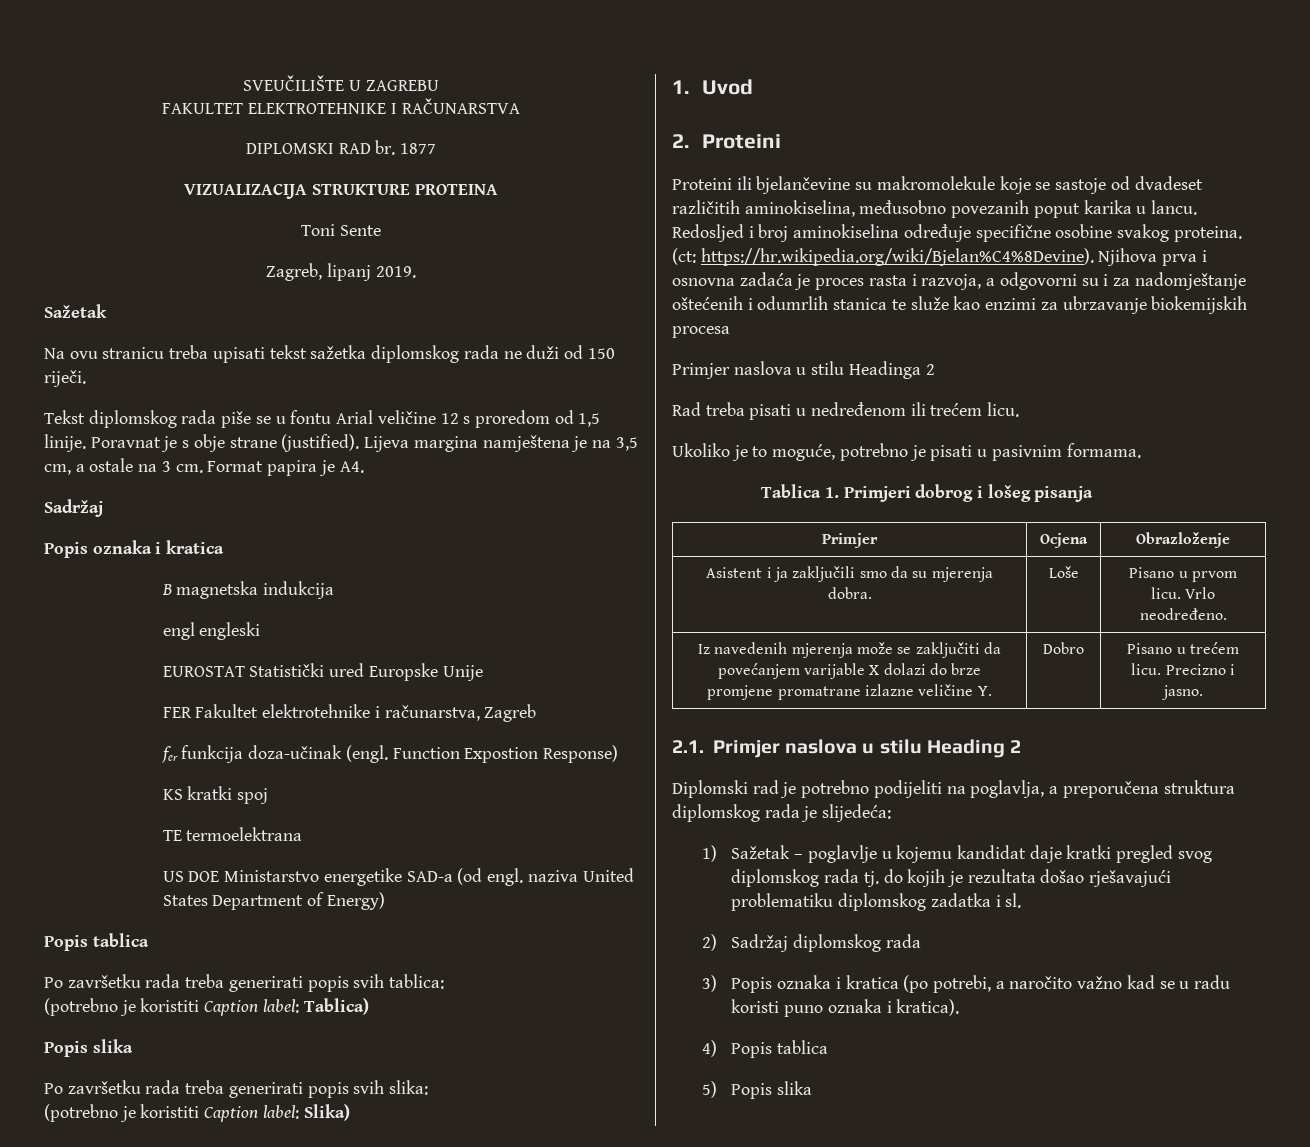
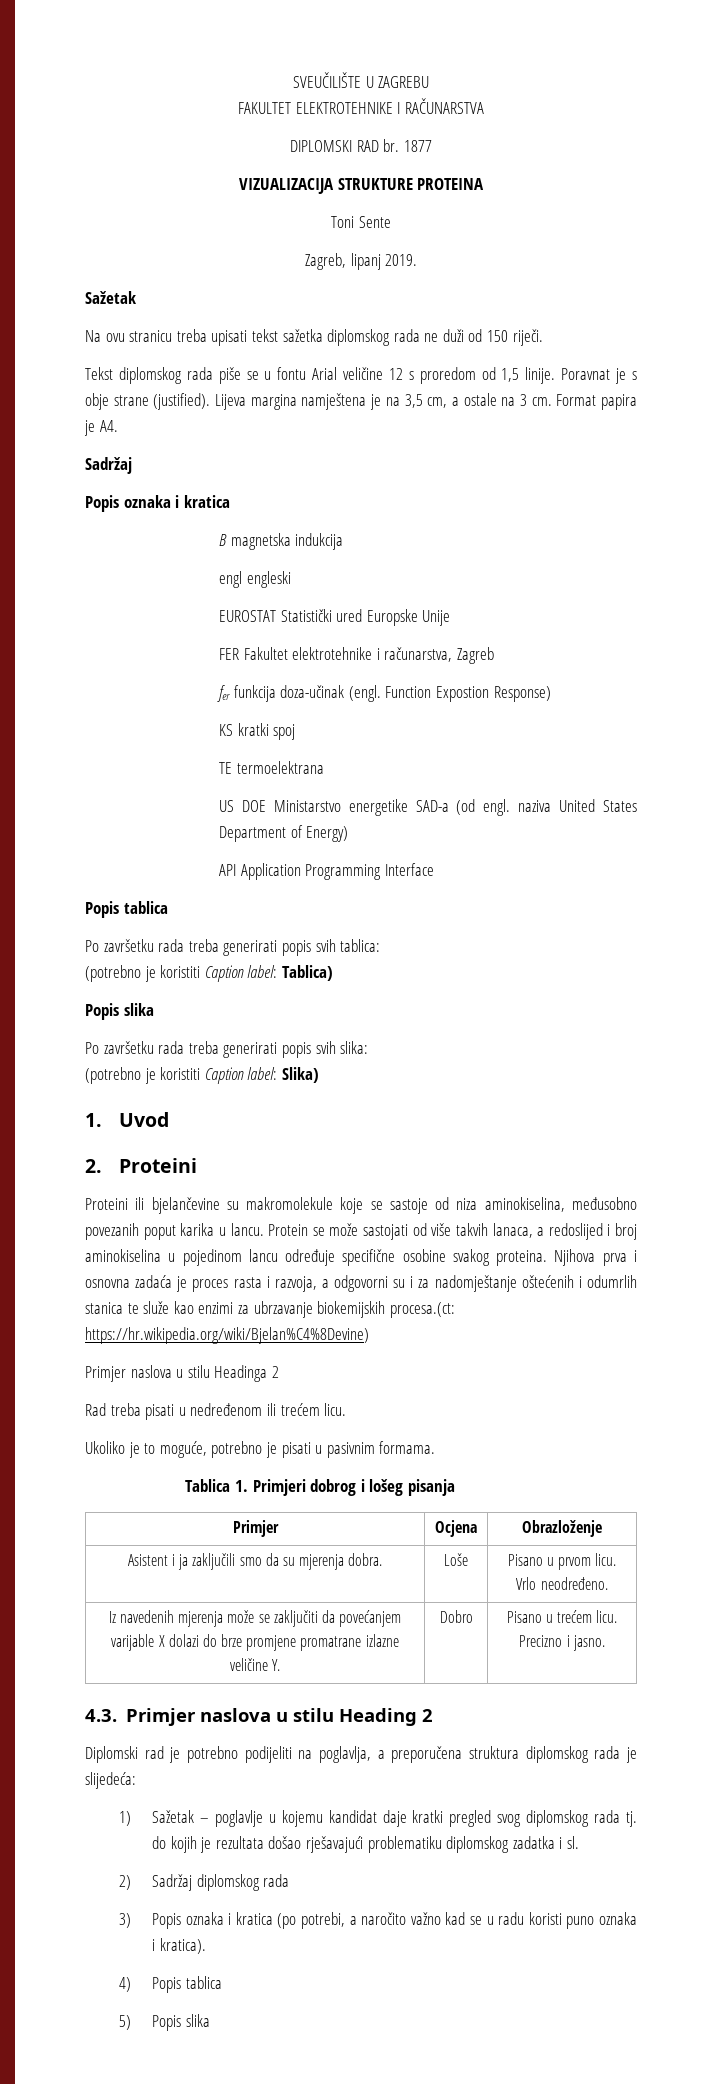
+ API Application Programming Interface
- Proteini ili bjelančevine su makromolekule koje se sastoje od dvadeset različitih aminokiselina, međusobno povezanih poput karika u lancu.
+ Proteini ili bjelančevine su makromolekule koje se sastoje od niza aminokiselina, međusobno povezanih poput karika u lancu.
- Redosljed i broj aminokiselina određuje specifične osobine svakog proteina.
+ Protein se može sastojati od više takvih lanaca, a redoslijed i broj aminokiselina u pojedinom lancu određuje specifične osobine svakog proteina.
- (ct: https://hr.wikipedia.org/wiki/Bjelan%C4%8Devine). Njihova prva i osnovna zadaća je proces rasta i razvoja, a odgovorni su i za nadomještanje oštećenih i odumrlih stanica te služe kao enzimi za ubrzavanje biokemijskih procesa
+ Njihova prva i osnovna zadaća je proces rasta i razvoja, a odgovorni su i za nadomještanje oštećenih i odumrlih stanica te služe kao enzimi za ubrzavanje biokemijskih procesa.(ct: https://hr.wikipedia.org/wiki/Bjelan%C4%8Devine)
- 2.1. Primjer naslova u stilu Heading 2
+ 4.3. Primjer naslova u stilu Heading 2

